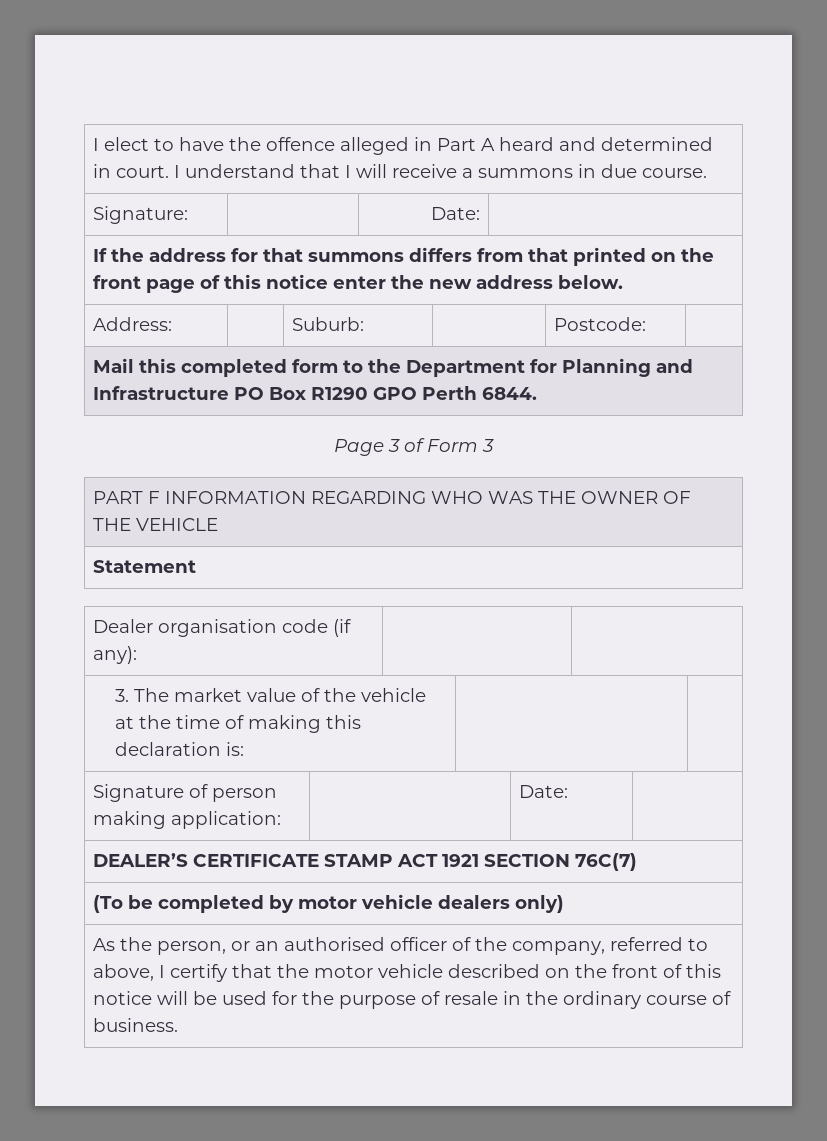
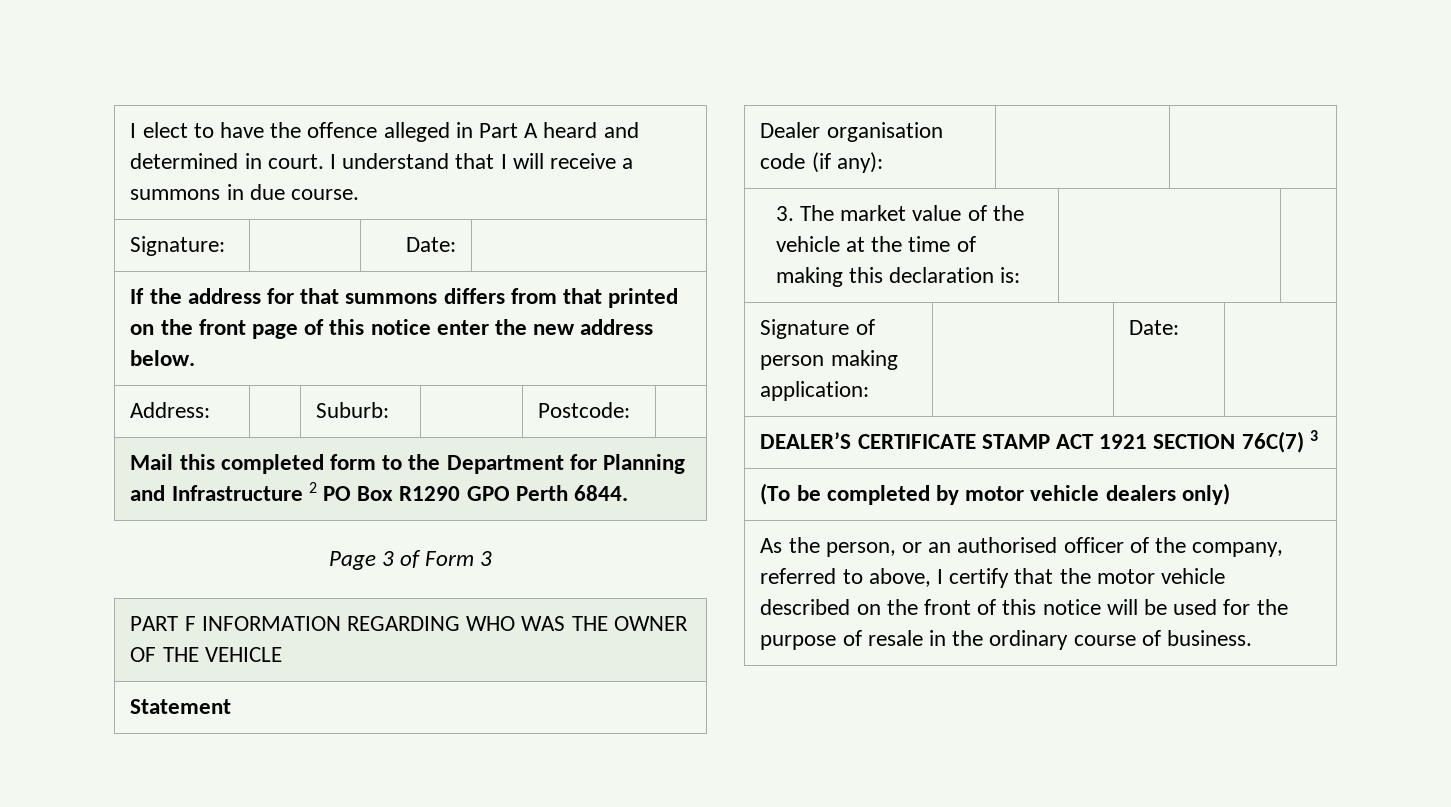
- Mail this completed form to the Department for Planning and Infrastructure PO Box R1290 GPO Perth 6844.
+ Mail this completed form to the Department for Planning and Infrastructure 2 PO Box R1290 GPO Perth 6844.
- DEALER’S CERTIFICATE STAMP ACT 1921 SECTION 76C(7)
+ DEALER’S CERTIFICATE STAMP ACT 1921 SECTION 76C(7) 3

